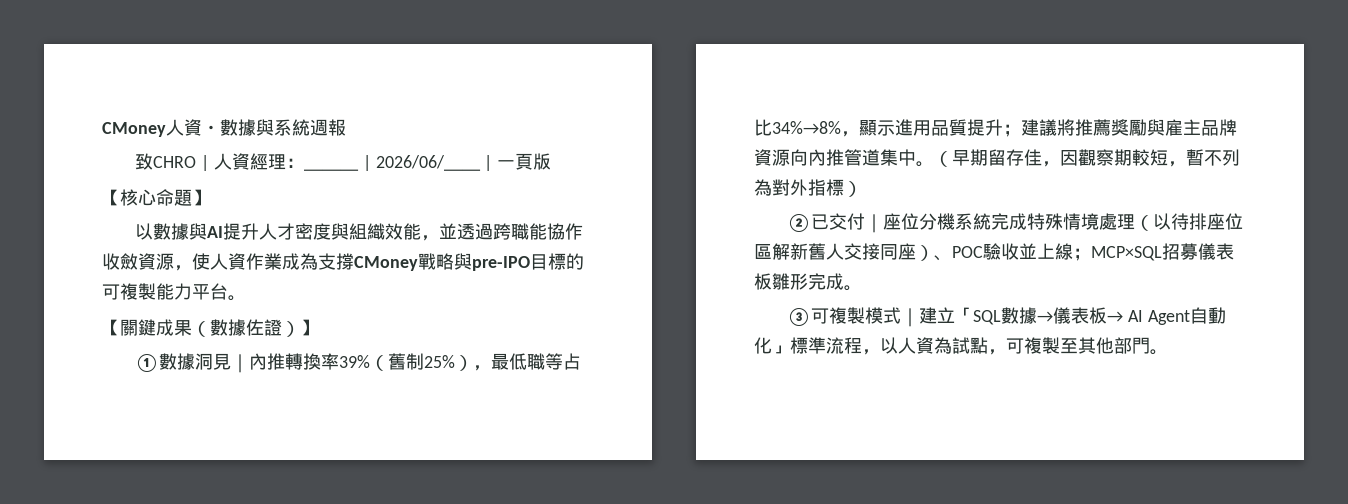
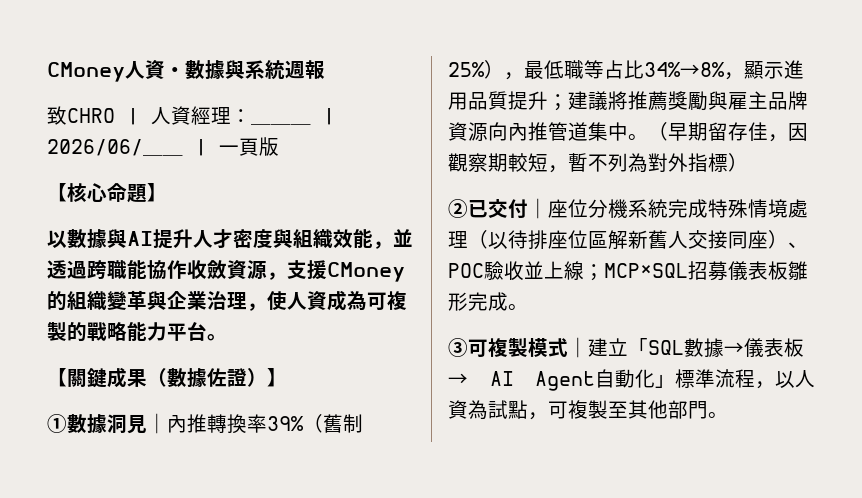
- 以數據與AI提升人才密度與組織效能，並透過跨職能協作收斂資源，使人資作業成為支撐CMoney戰略與pre-IPO目標的可複製能力平台。
+ 以數據與AI提升人才密度與組織效能，並透過跨職能協作收斂資源，支援CMoney的組織變革與企業治理，使人資成為可複製的戰略能力平台。

